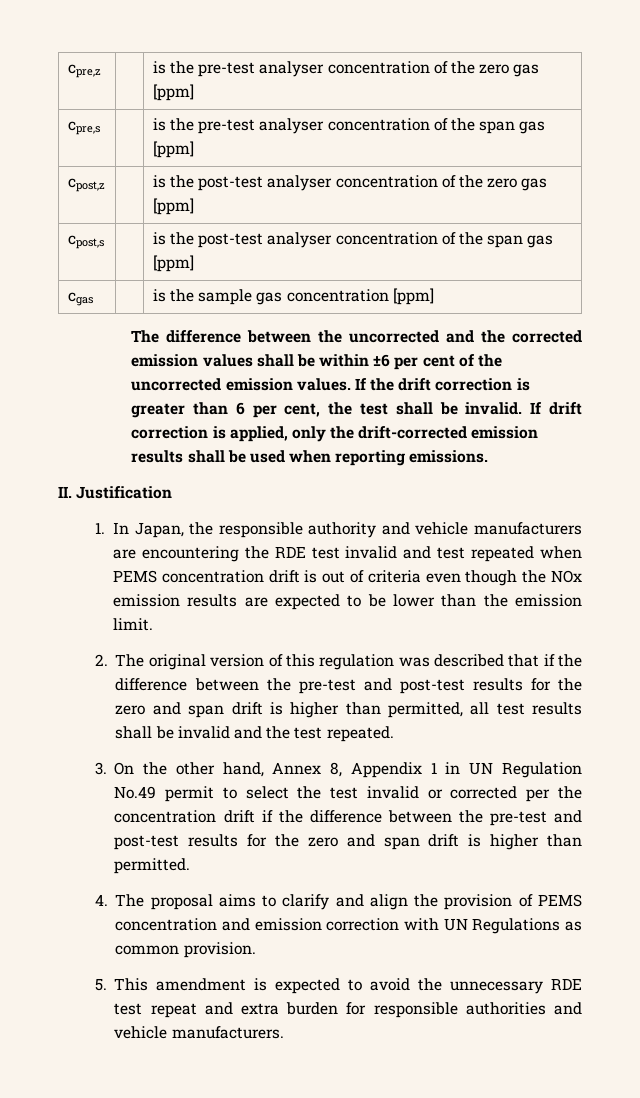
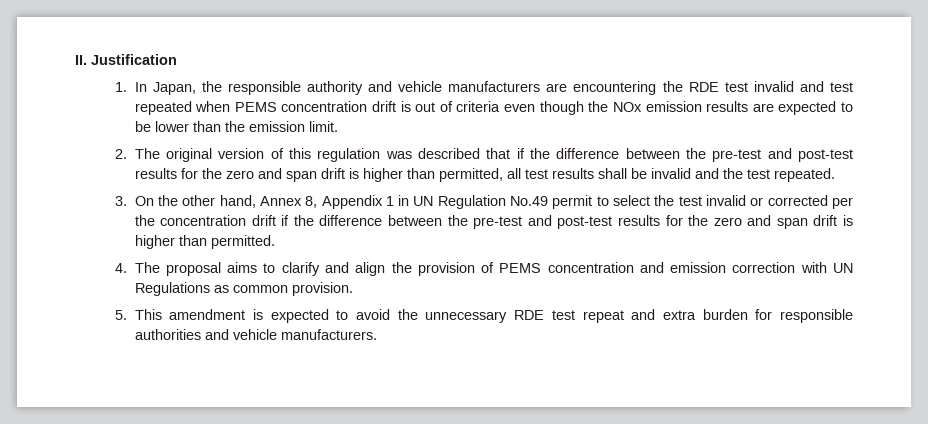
- cpre,z | | is the pre-test analyser concentration of the zero gas [ppm]
- cpre,s | | is the pre-test analyser concentration of the span gas [ppm]
- cpost,z | | is the post-test analyser concentration of the zero gas [ppm]
- cpost,s | | is the post-test analyser concentration of the span gas [ppm]
- cgas | | is the sample gas concentration [ppm]
- The difference between the uncorrected and the corrected emission values shall be within ±6 per cent of the uncorrected emission values. If the drift correction is greater than 6 per cent, the test shall be invalid. If drift correction is applied, only the drift-corrected emission results shall be used when reporting emissions.

